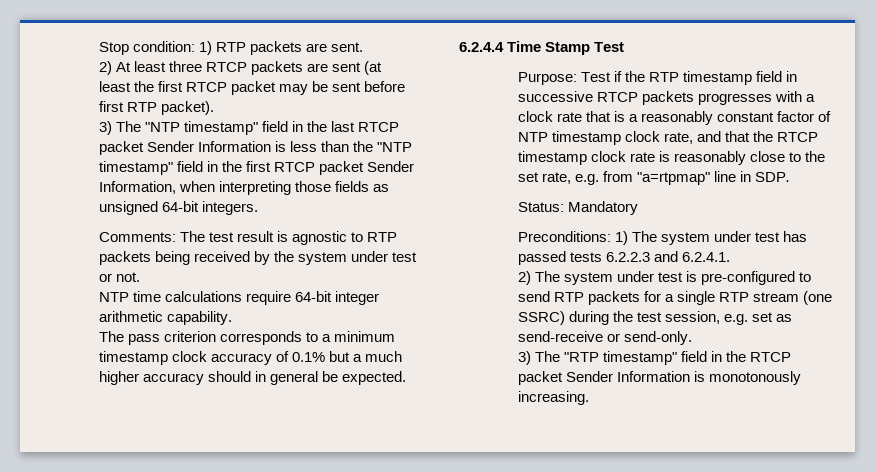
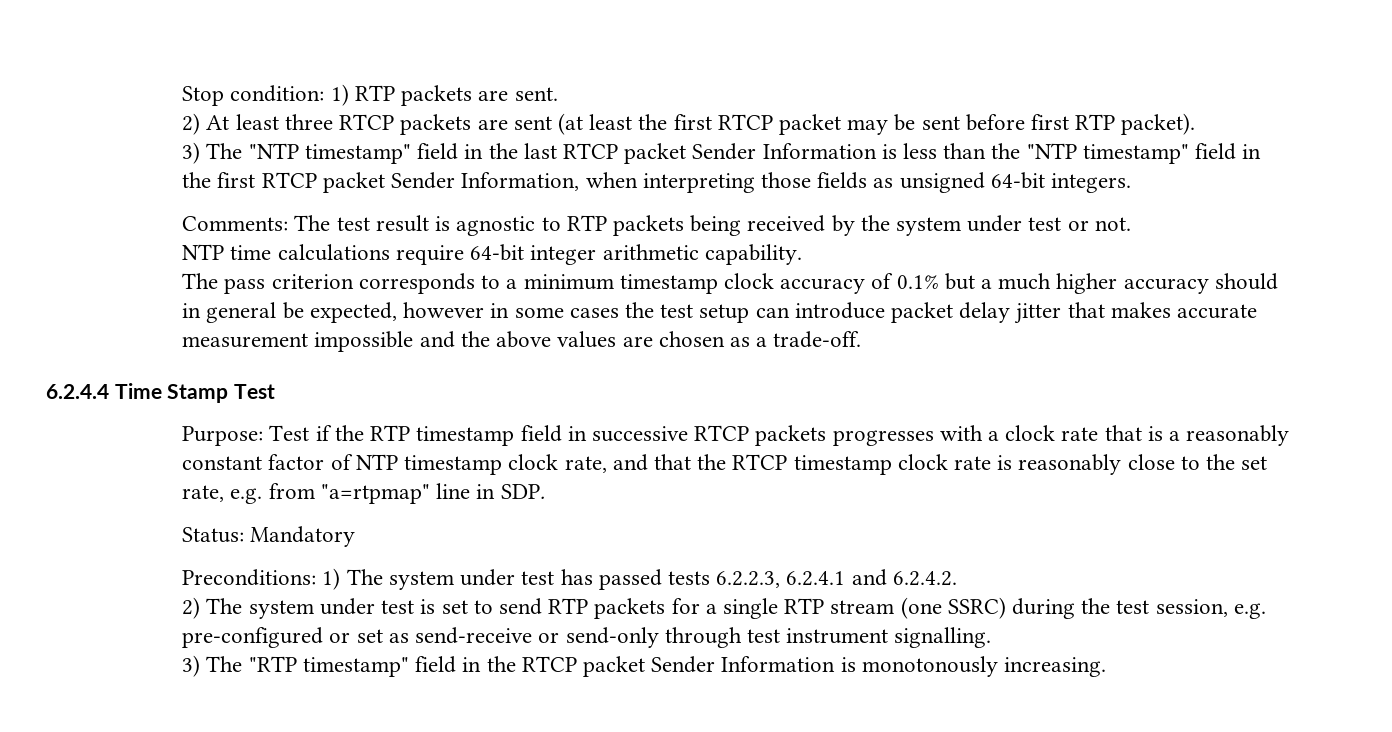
- The pass criterion corresponds to a minimum timestamp clock accuracy of 0.1% but a much higher accuracy should in general be expected.
+ The pass criterion corresponds to a minimum timestamp clock accuracy of 0.1% but a much higher accuracy should in general be expected, however in some cases the test setup can introduce packet delay jitter that makes accurate measurement impossible and the above values are chosen as a trade-off.
- Preconditions: 1) The system under test has passed tests 6.2.2.3 and 6.2.4.1.
+ Preconditions: 1) The system under test has passed tests 6.2.2.3, 6.2.4.1 and 6.2.4.2.
- 2) The system under test is pre-configured to send RTP packets for a single RTP stream (one SSRC) during the test session, e.g. set as send-receive or send-only.
+ 2) The system under test is set to send RTP packets for a single RTP stream (one SSRC) during the test session, e.g. pre-configured or set as send-receive or send-only through test instrument signalling.

